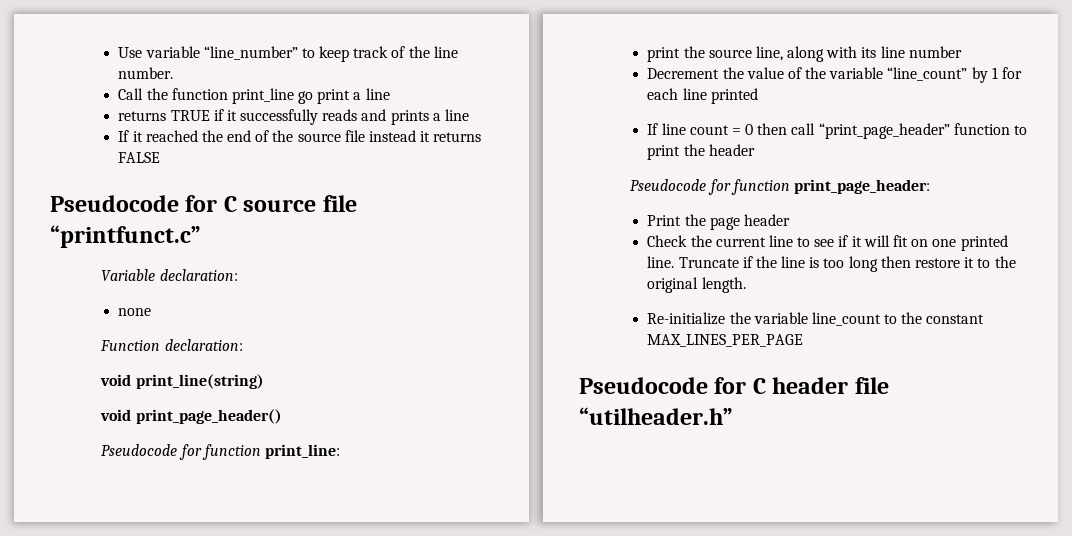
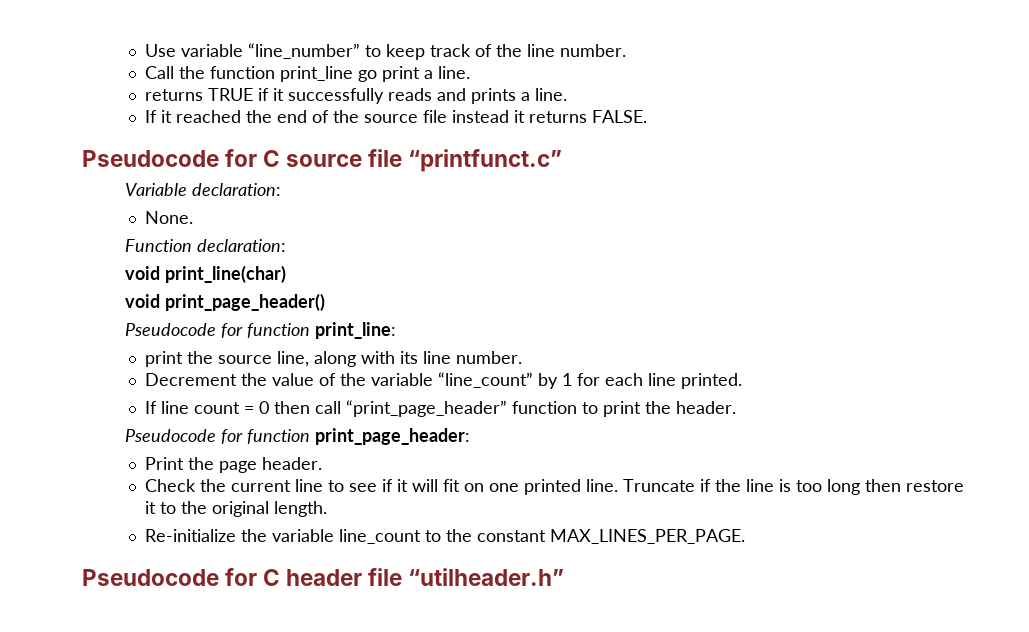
- Call the function print_line go print a line
+ Call the function print_line go print a line.
- returns TRUE if it successfully reads and prints a line
+ returns TRUE if it successfully reads and prints a line.
- If it reached the end of the source file instead it returns FALSE
+ If it reached the end of the source file instead it returns FALSE.
- none
+ None.
- void print_line(string)
+ void print_line(char)
- print the source line, along with its line number
+ print the source line, along with its line number.
- Decrement the value of the variable “line_count” by 1 for each line printed
+ Decrement the value of the variable “line_count” by 1 for each line printed.
- If line count = 0 then call “print_page_header” function to print the header
+ If line count = 0 then call “print_page_header” function to print the header.
- Print the page header
+ Print the page header.
- Re-initialize the variable line_count to the constant MAX_LINES_PER_PAGE
+ Re-initialize the variable line_count to the constant MAX_LINES_PER_PAGE.

